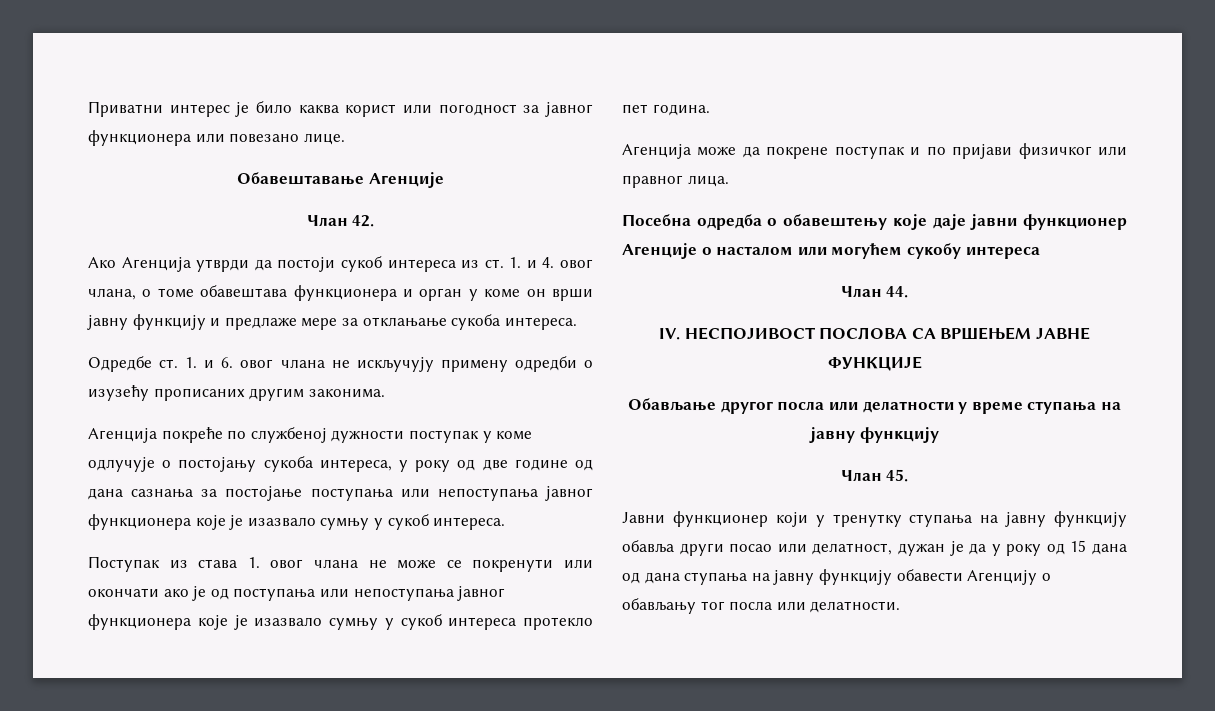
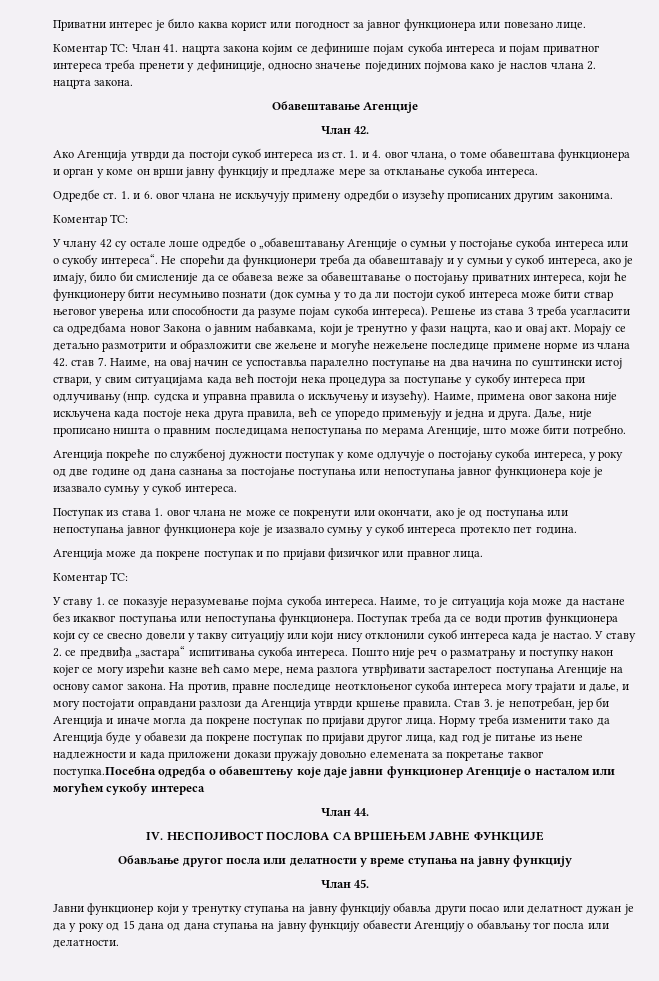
+ Коментар ТС: Члан 41. нацрта закона којим се дефинише појам сукоба интереса и појам приватног интереса треба пренети у дефиниције, односно значење појединих појмова како је наслов члана 2. нацрта закона.
  Одредбе ст. 1. и 6. овог члана не искључују примену одредби о изузећу прописаних другим законима.
+ Коментар ТС:
+ У члану 42 су остале лоше одредбе о „обавештавању Агенције о сумњи у постојање сукоба интереса или о сукобу интереса“. Не спорећи да функционери треба да обавештавају и у сумњи у сукоб интереса, ако је имају, било би смисленије да се обавеза веже за обавештавање о постојању приватних интереса, који ће функционеру бити несумњиво познати (док сумња у то да ли постоји сукоб интереса може бити ствар његовог уверења или способности да разуме појам сукоба интереса). Решење из става 3 треба усагласити са одредбама новог Закона о јавним набавкама, који је тренутно у фази нацрта, као и овај акт. Морају се детаљно размотрити и образложити све жељене и могуће нежељене последице примене норме из члана 42. став 7. Наиме, на овај начин се успоставља паралелно поступање на два начина по суштински истој ствари, у свим ситуацијама када већ постоји нека процедура за поступање у сукобу интереса при одлучивању (нпр. судска и управна правила о искључењу и изузећу). Наиме, примена овог закона није искључена када постоје нека друга правила, већ се упоредо примењују и једна и друга. Даље, није прописано ништа о правним последицама непоступања по мерама Агенције, што може бити потребно.
- Поступак из става 1. овог члана не може се покренути или окончати ако је од поступања или непоступања јавног функционера које је изазвало сумњу у сукоб интереса протекло пет година.
+ Поступак из става 1. овог члана не може се покренути или окончати, ако је од поступања или непоступања јавног функционера које је изазвало сумњу у сукоб интереса протекло пет година.
  Агенција може да покрене поступак и по пријави физичког или правног лица.
- Посебна одредба о обавештењу које даје јавни функционер Агенције о насталом или могућем сукобу интереса
+ Коментар ТС:
+ У ставу 1. се показује неразумевање појма сукоба интереса. Наиме, то је ситуација која може да настане без икаквог поступања или непоступања функционера. Поступак треба да се води против функционера који су се свесно довели у такву ситуацију или који нису отклонили сукоб интереса када је настао. У ставу 2. се предвиђа „застара“ испитивања сукоба интереса. Пошто није реч о разматрању и поступку након којег се могу изрећи казне већ само мере, нема разлога утврђивати застарелост поступања Агенције на основу самог закона. На против, правне последице неотклоњеног сукоба интереса могу трајати и даље, и могу постојати оправдани разлози да Агенција утврди кршење правила. Став 3. је непотребан, јер би Агенција и иначе могла да покрене поступак по пријави другог лица. Норму треба изменити тако да Агенција буде у обавези да покрене поступак по пријави другог лица, кад год је питање из њене надлежности и када приложени докази пружају довољно елемената за покретање таквог поступка.Посебна одредба о обавештењу које даје јавни функционер Агенције о насталом или могућем сукобу интереса
- Јавни функционер који у тренутку ступања на јавну функцију обавља други посао или делатност, дужан је да у року од 15 дана од дана ступања на јавну функцију обавести Агенцију о обављању тог посла или делатности.
+ Јавни функционер који у тренутку ступања на јавну функцију обавља други посао или делатност дужан је да у року од 15 дана од дана ступања на јавну функцију обавести Агенцију о обављању тог посла или делатности.

